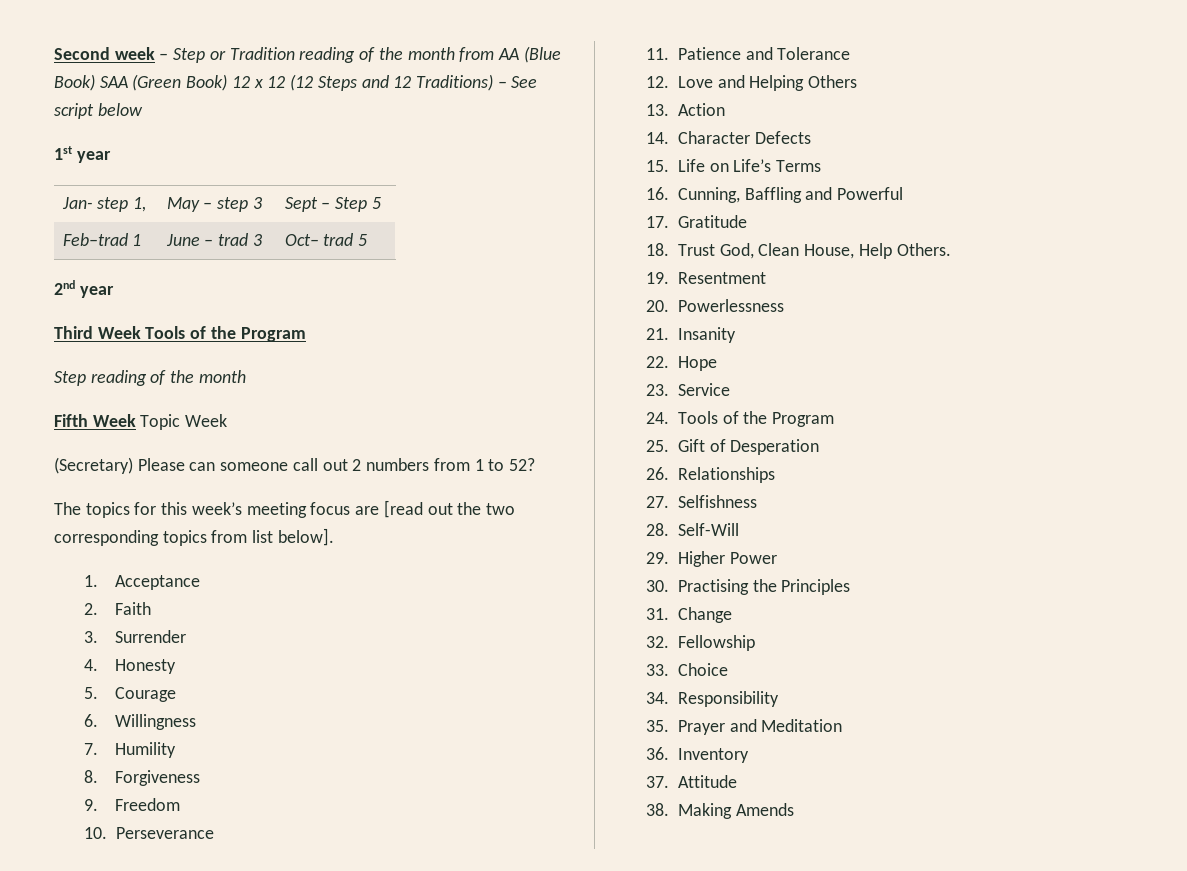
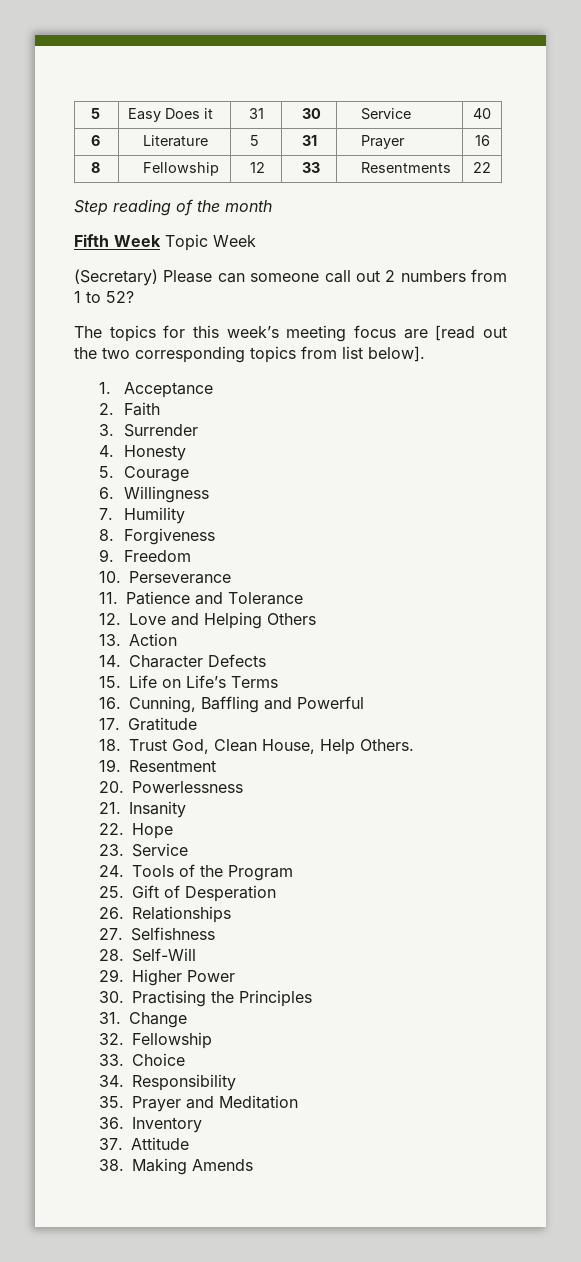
- Second week – Step or Tradition reading of the month from AA (Blue Book) SAA (Green Book) 12 x 12 (12 Steps and 12 Traditions) – See script below
- 1st year
- Jan- step 1, | May – step 3 | Sept – Step 5
- Feb–trad 1 | June – trad 3 | Oct– trad 5
- 2nd year
- Third Week Tools of the Program
+ 5 | Easy Does it | 31 | 30 | Service | 40
+ 6 | Literature | 5 | 31 | Prayer | 16
+ 8 | Fellowship | 12 | 33 | Resentments | 22

